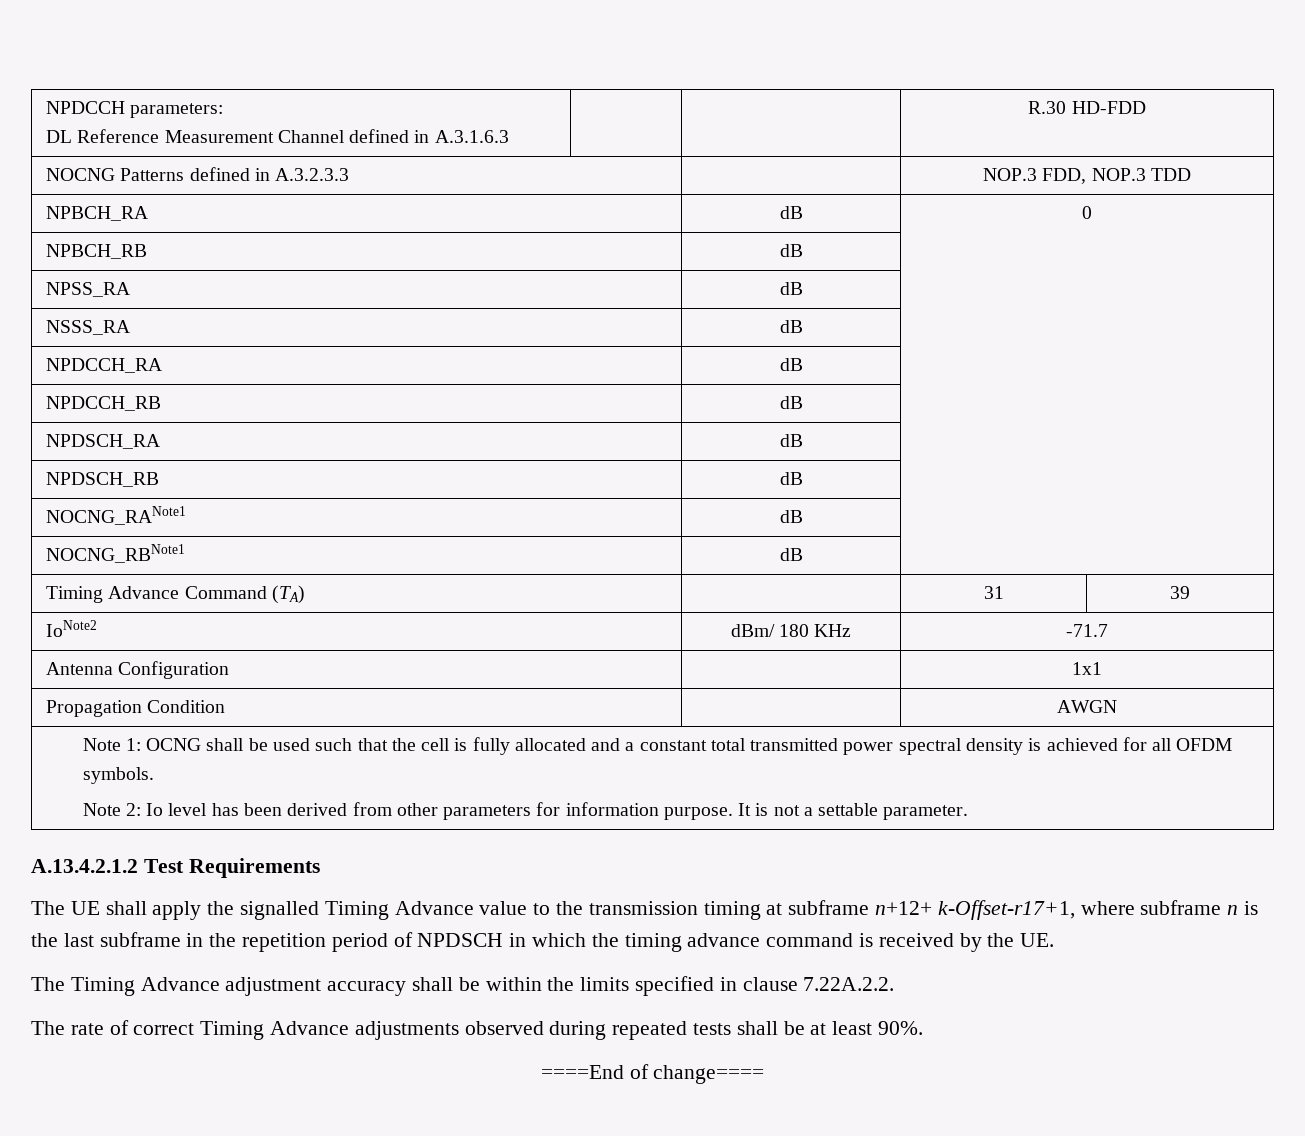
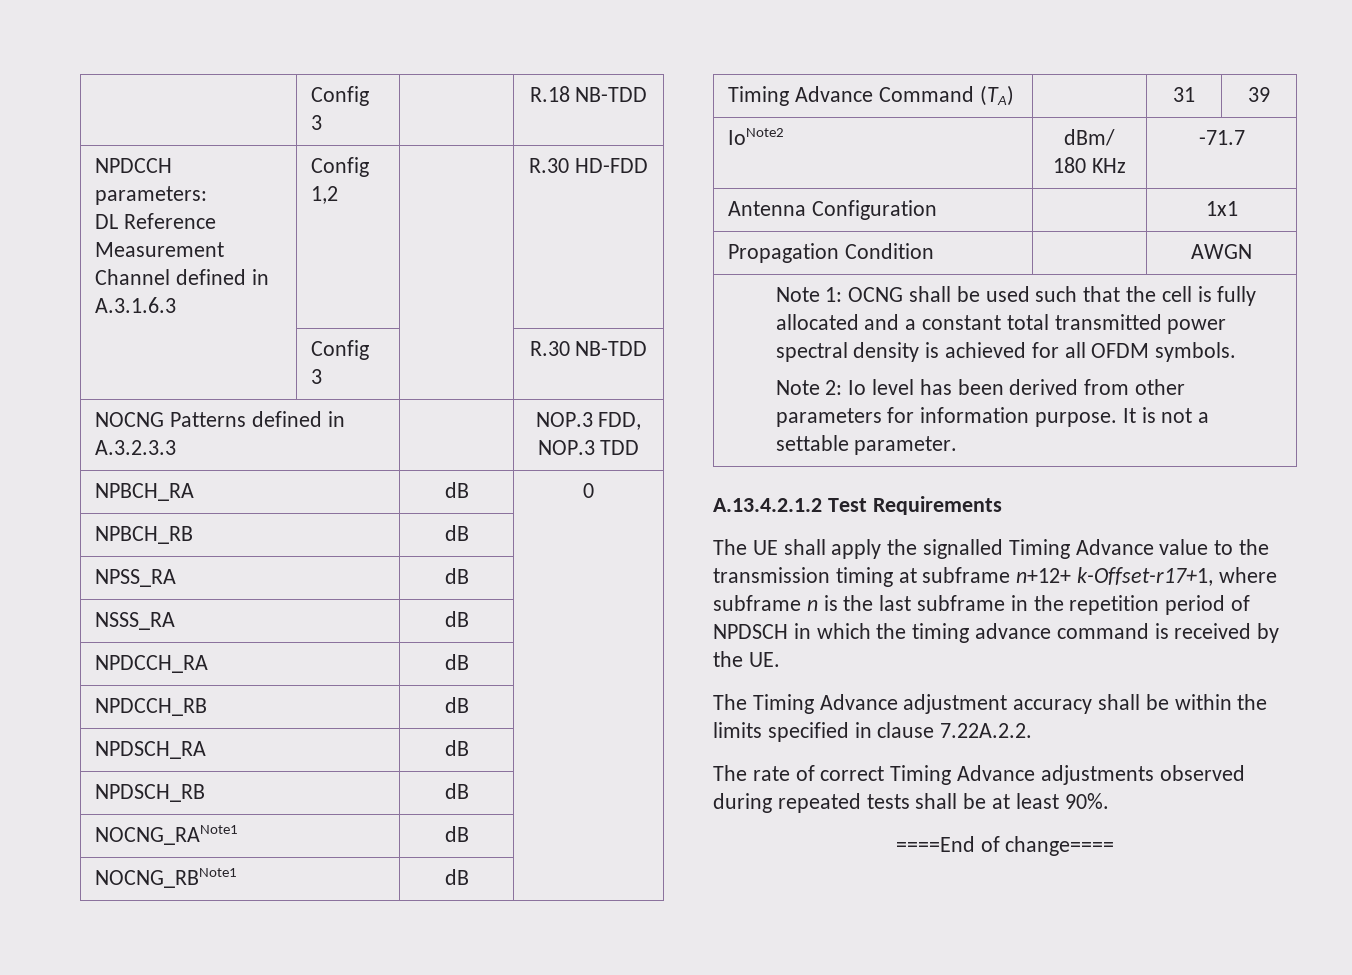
+ | Config 3 | | R.18 NB-TDD
  NPDCCH parameters:
- DL Reference Measurement Channel defined in A.3.1.6.3 | | | R.30 HD-FDD
+ DL Reference Measurement Channel defined in A.3.1.6.3 | Config 1,2 | | R.30 HD-FDD
+ | Config 3 | | R.30 NB-TDD

